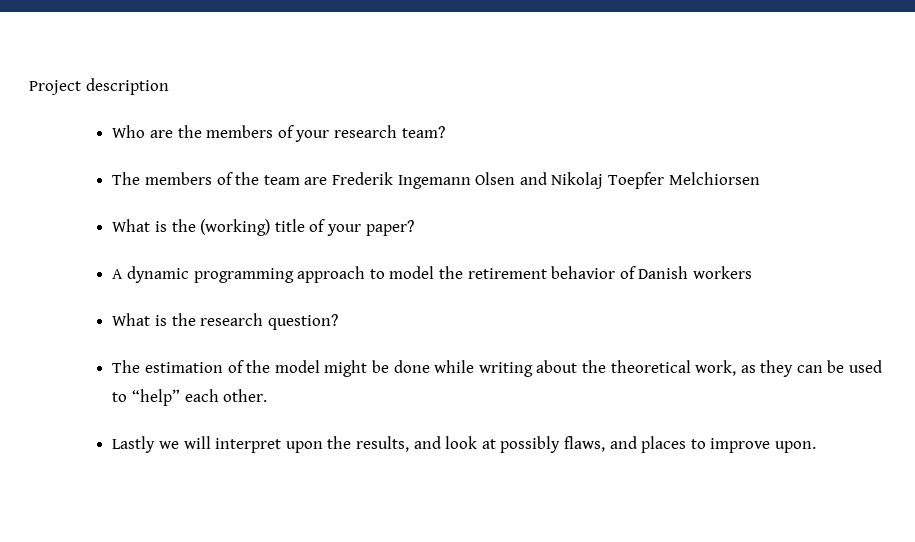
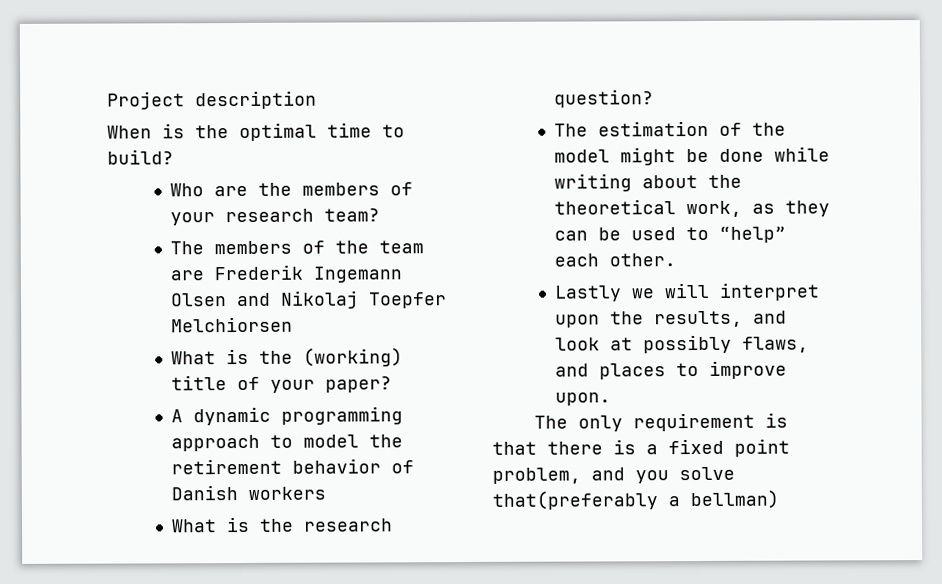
+ When is the optimal time to build?
+ The only requirement is that there is a fixed point problem, and you solve that(preferably a bellman)

